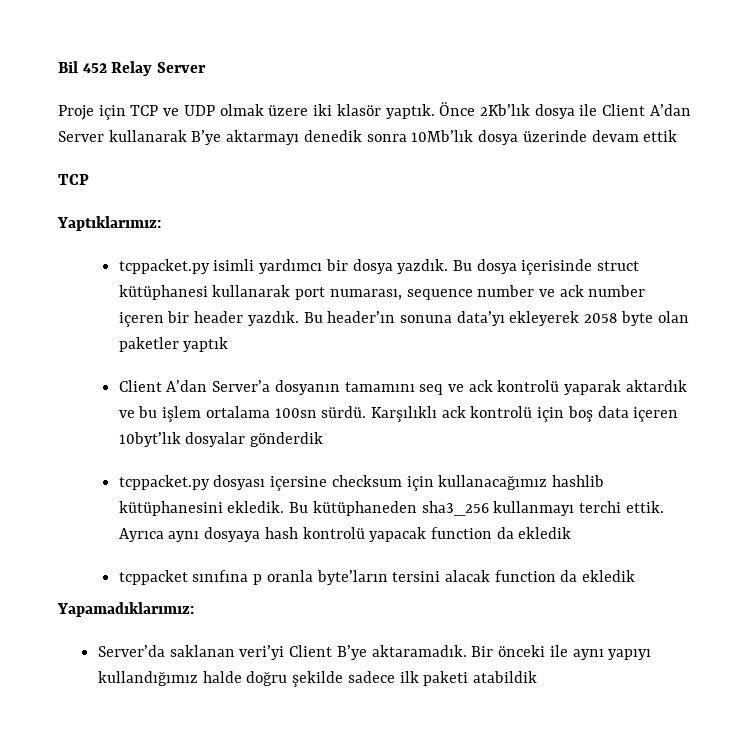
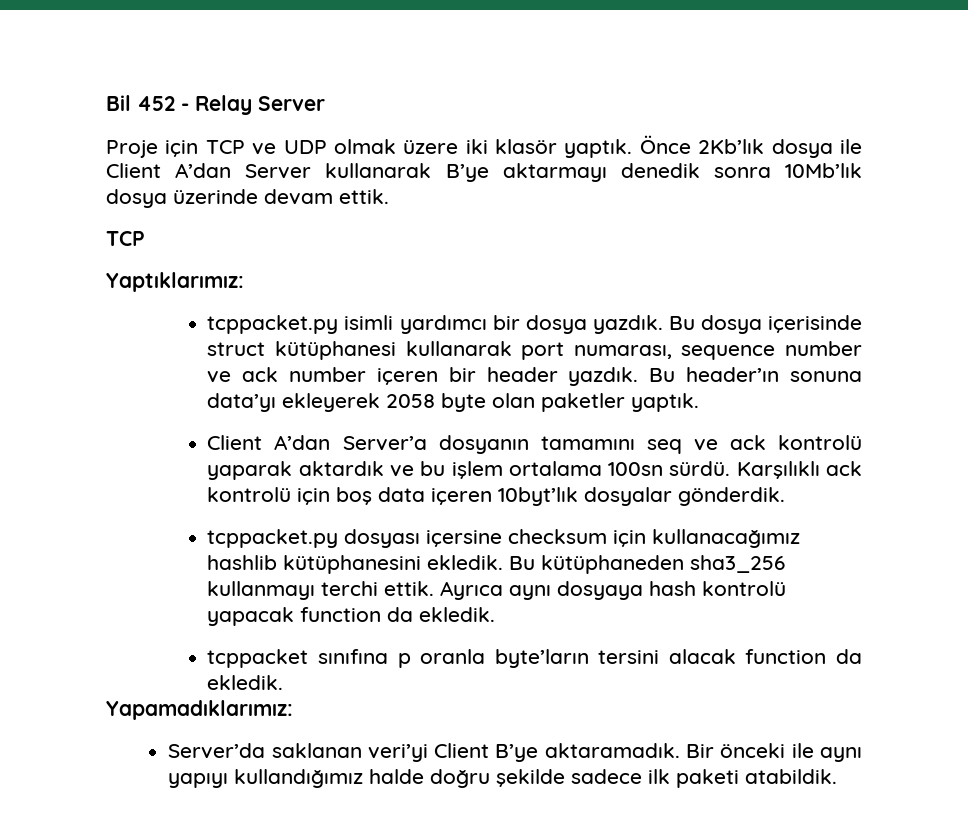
- Bil 452 Relay Server
+ Bil 452 - Relay Server
- Önce 2Kb’lık dosya ile Client A’dan Server kullanarak B’ye aktarmayı denedik sonra 10Mb’lık dosya üzerinde devam ettik
+ Önce 2Kb’lık dosya ile Client A’dan Server kullanarak B’ye aktarmayı denedik sonra 10Mb’lık dosya üzerinde devam ettik.
- Bu header’ın sonuna data’yı ekleyerek 2058 byte olan paketler yaptık
+ Bu header’ın sonuna data’yı ekleyerek 2058 byte olan paketler yaptık.
- Karşılıklı ack kontrolü için boş data içeren 10byt’lık dosyalar gönderdik
+ Karşılıklı ack kontrolü için boş data içeren 10byt’lık dosyalar gönderdik.
- Ayrıca aynı dosyaya hash kontrolü yapacak function da ekledik
+ Ayrıca aynı dosyaya hash kontrolü yapacak function da ekledik.
- tcppacket sınıfına p oranla byte’ların tersini alacak function da ekledik
+ tcppacket sınıfına p oranla byte’ların tersini alacak function da ekledik.
- Bir önceki ile aynı yapıyı kullandığımız halde doğru şekilde sadece ilk paketi atabildik
+ Bir önceki ile aynı yapıyı kullandığımız halde doğru şekilde sadece ilk paketi atabildik.

